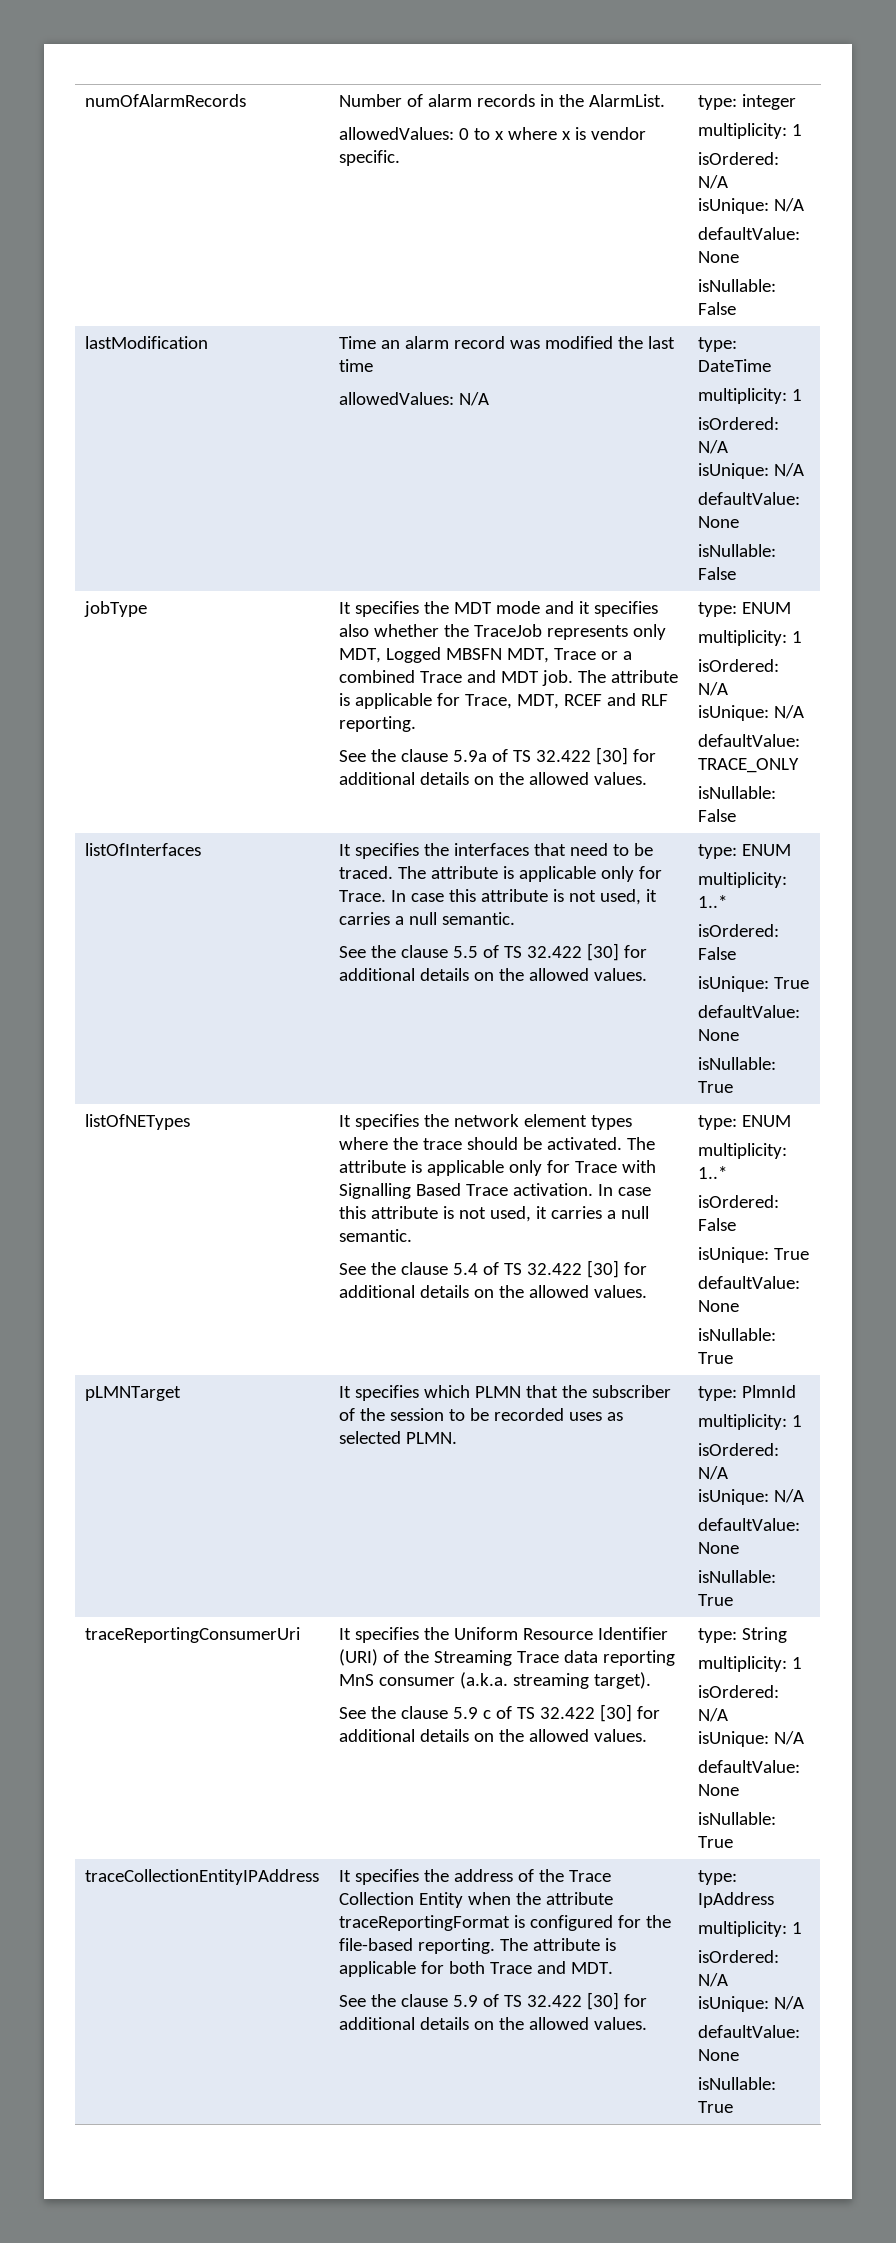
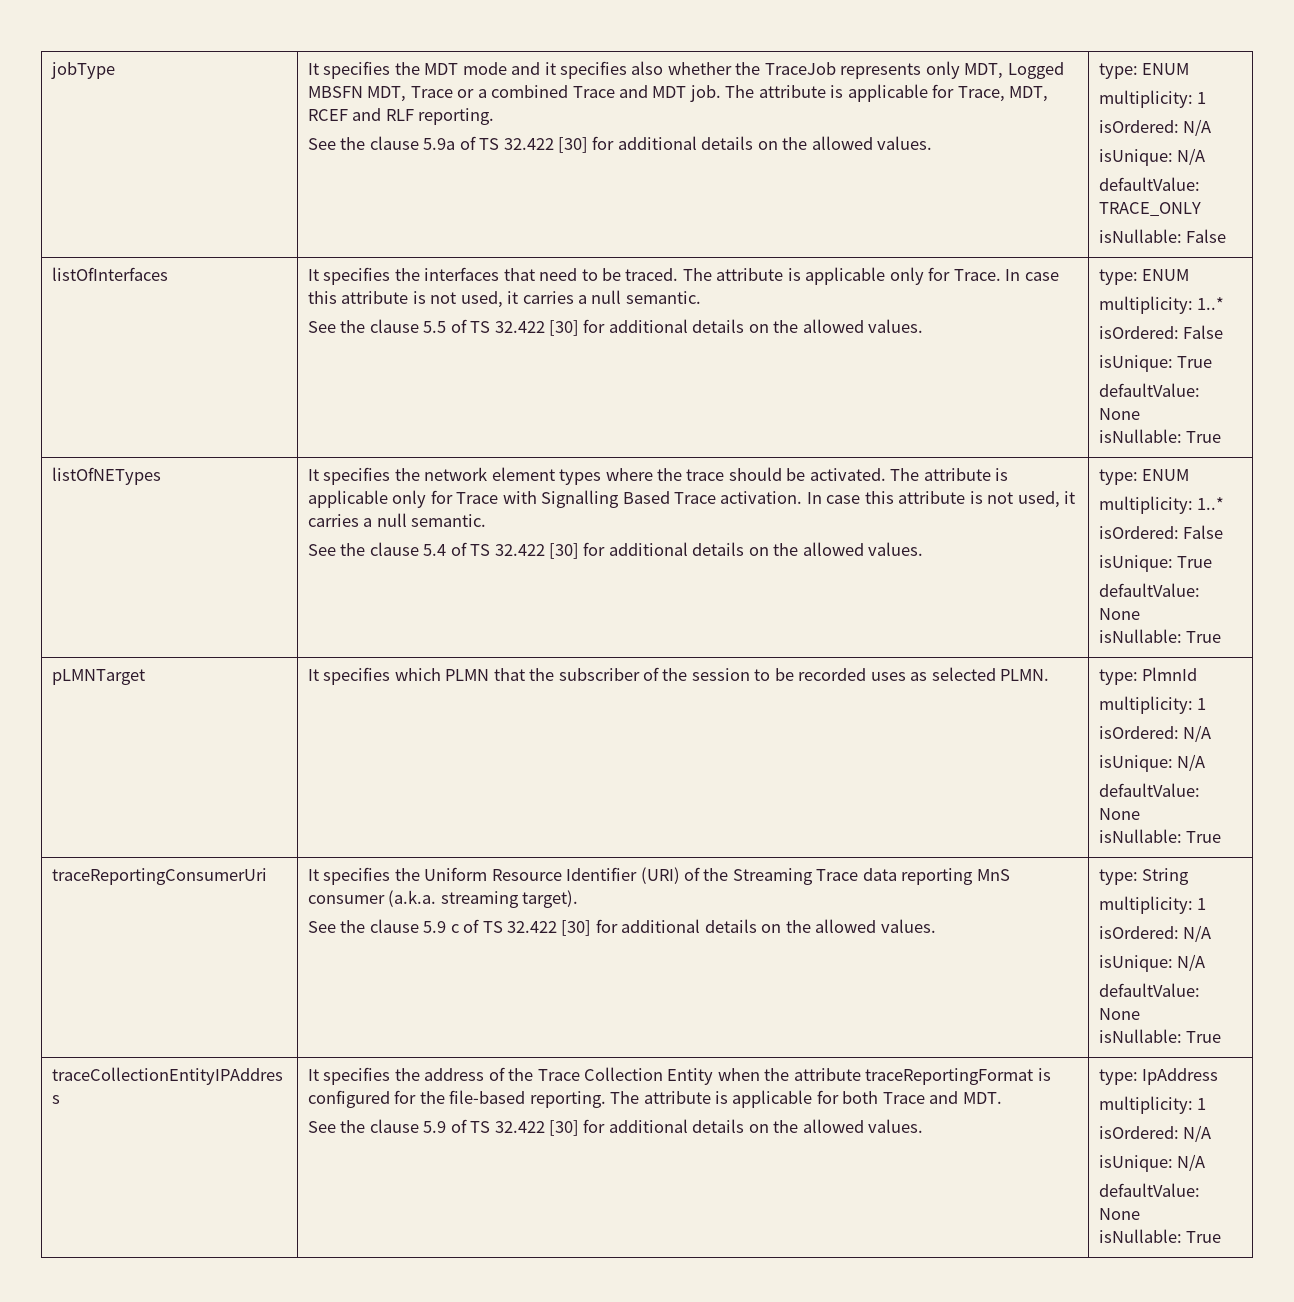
- numOfAlarmRecords | Number of alarm records in the AlarmList.
- allowedValues: 0 to x where x is vendor specific. | type: integer
- multiplicity: 1
- isOrdered: N/A
- isUnique: N/A
- defaultValue: None
- isNullable: False
- lastModification | Time an alarm record was modified the last time
- allowedValues: N/A | type: DateTime
- multiplicity: 1
- isOrdered: N/A
- isUnique: N/A
- defaultValue: None
- isNullable: False

